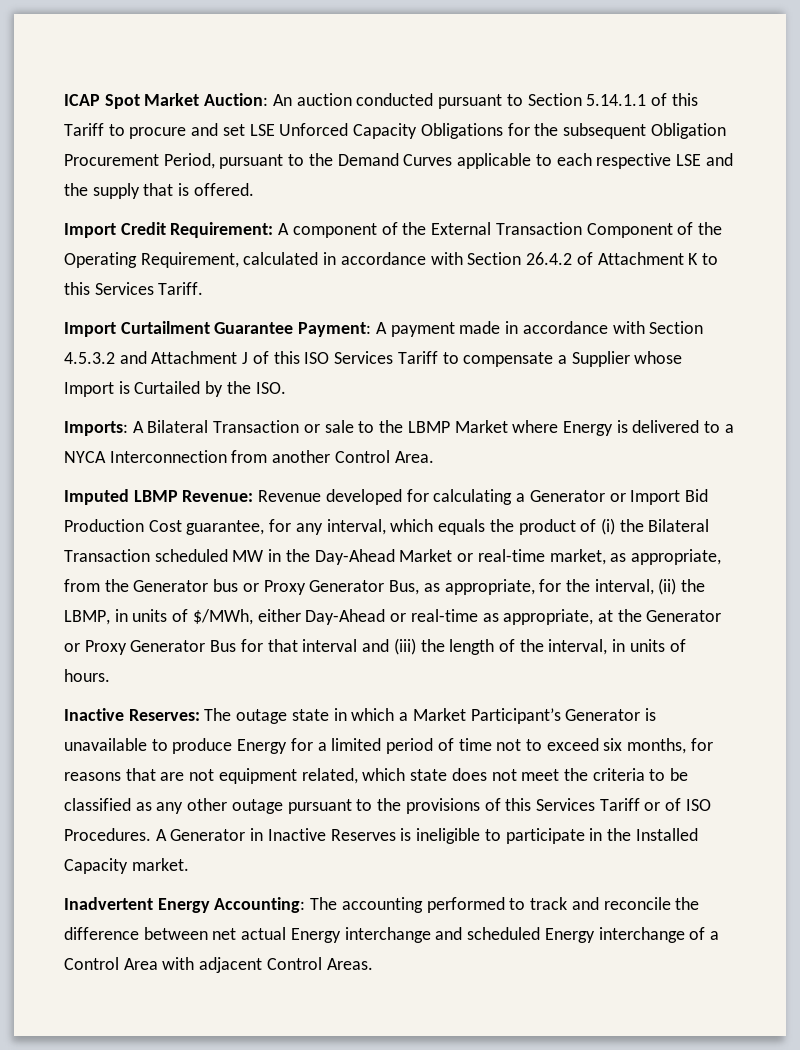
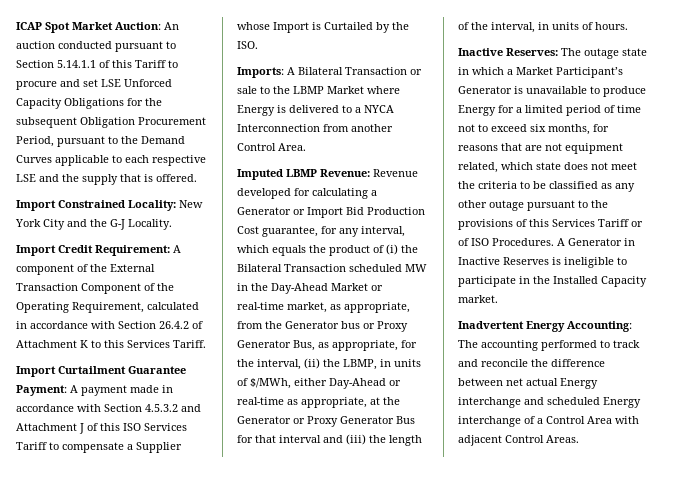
+ Import Constrained Locality: New York City and the G-J Locality.

